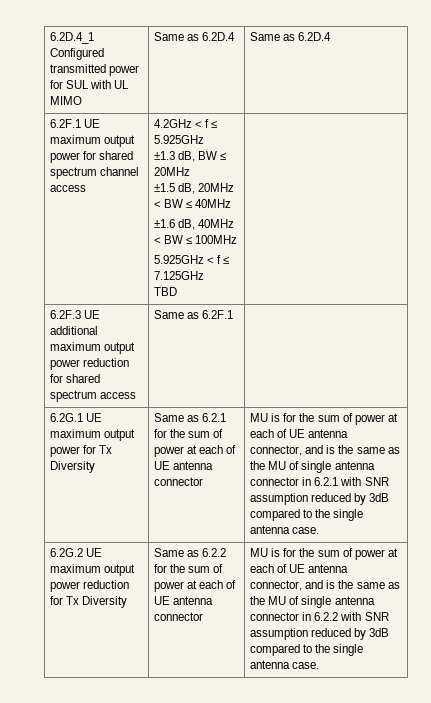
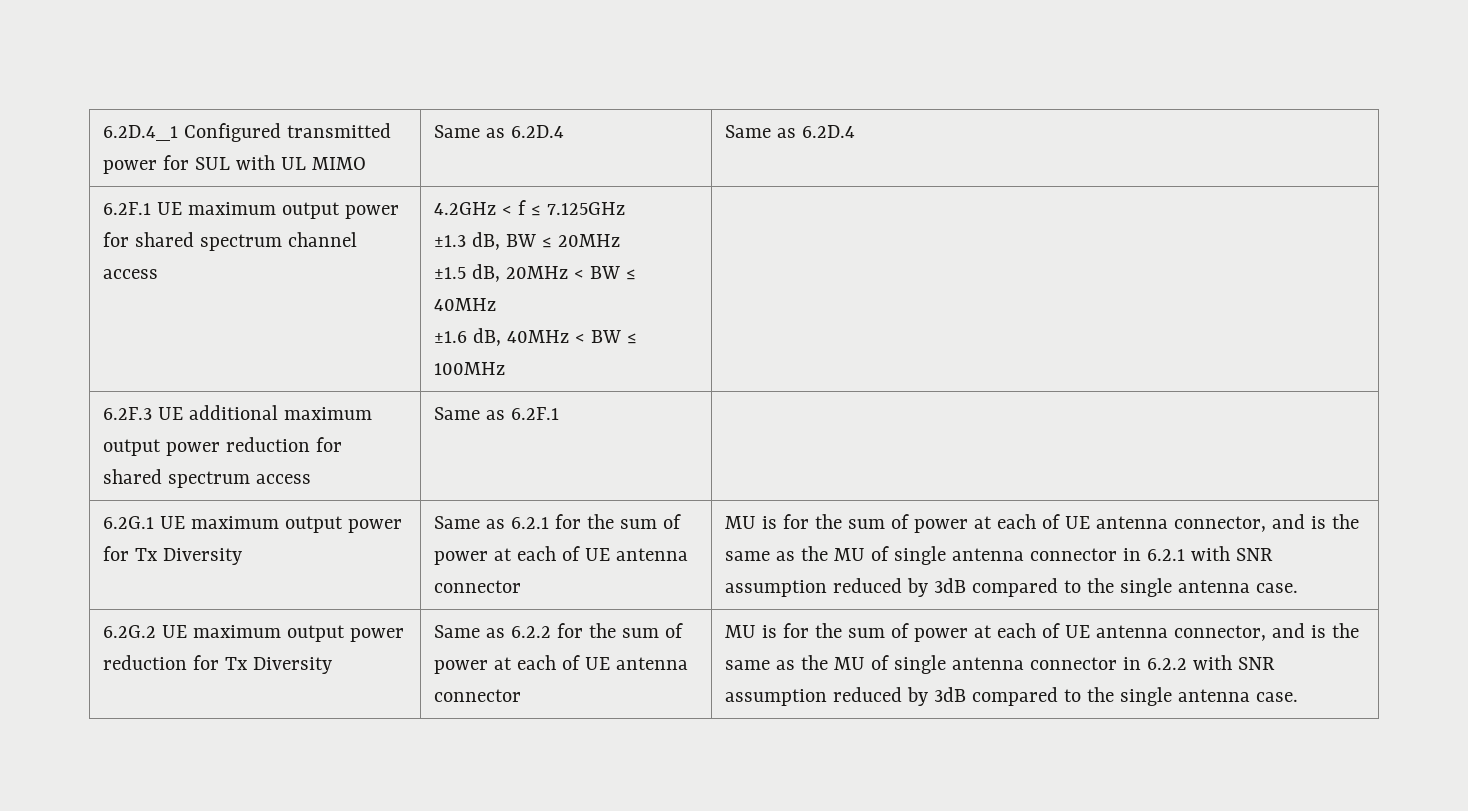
- 6.2F.1 UE maximum output power for shared spectrum channel access | 4.2GHz < f ≤ 5.925GHz
+ 6.2F.1 UE maximum output power for shared spectrum channel access | 4.2GHz < f ≤ 7.125GHz
  ±1.3 dB, BW ≤ 20MHz
  ±1.5 dB, 20MHz < BW ≤ 40MHz
- ±1.6 dB, 40MHz < BW ≤ 100MHz
- 5.925GHz < f ≤ 7.125GHz
- TBD |
+ ±1.6 dB, 40MHz < BW ≤ 100MHz |

